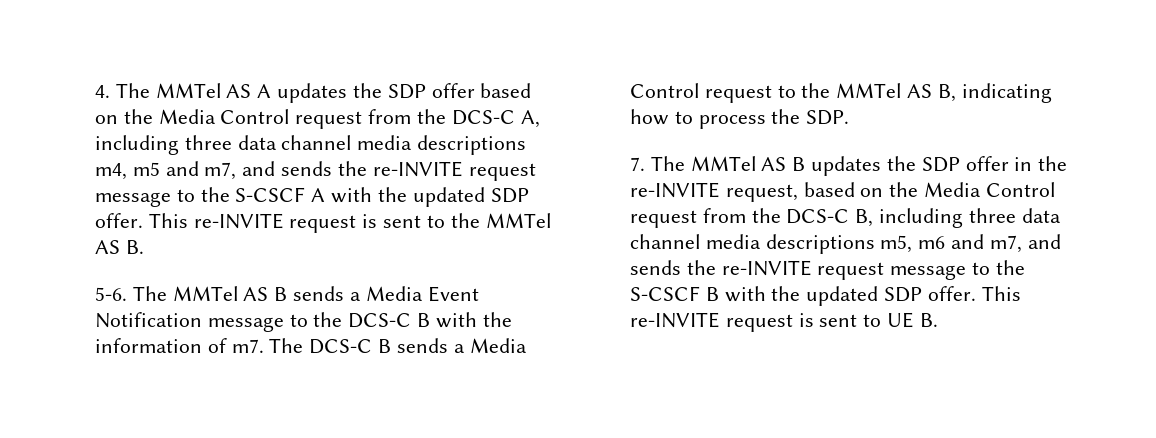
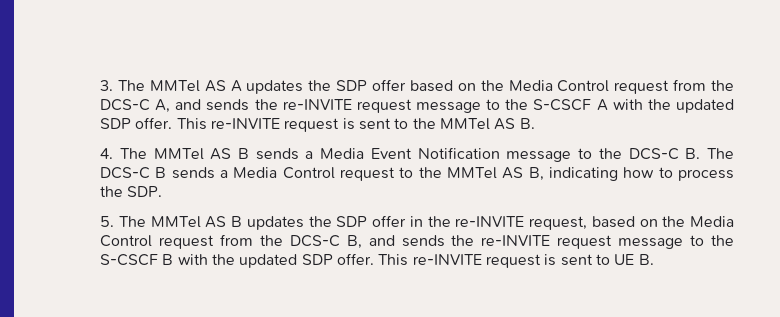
- 4. The MMTel AS A updates the SDP offer based on the Media Control request from the DCS-C A, including three data channel media descriptions m4, m5 and m7, and sends the re-INVITE request message to the S-CSCF A with the updated SDP offer.
+ 3. The MMTel AS A updates the SDP offer based on the Media Control request from the DCS-C A, and sends the re-INVITE request message to the S-CSCF A with the updated SDP offer.
- 5-6. The MMTel AS B sends a Media Event Notification message to the DCS-C B with the information of m7. The DCS-C B sends a Media Control request to the MMTel AS B, indicating how to process the SDP.
+ 4. The MMTel AS B sends a Media Event Notification message to the DCS-C B. The DCS-C B sends a Media Control request to the MMTel AS B, indicating how to process the SDP.
- 7. The MMTel AS B updates the SDP offer in the re-INVITE request, based on the Media Control request from the DCS-C B, including three data channel media descriptions m5, m6 and m7, and sends the re-INVITE request message to the S-CSCF B with the updated SDP offer.
+ 5. The MMTel AS B updates the SDP offer in the re-INVITE request, based on the Media Control request from the DCS-C B, and sends the re-INVITE request message to the S-CSCF B with the updated SDP offer.

